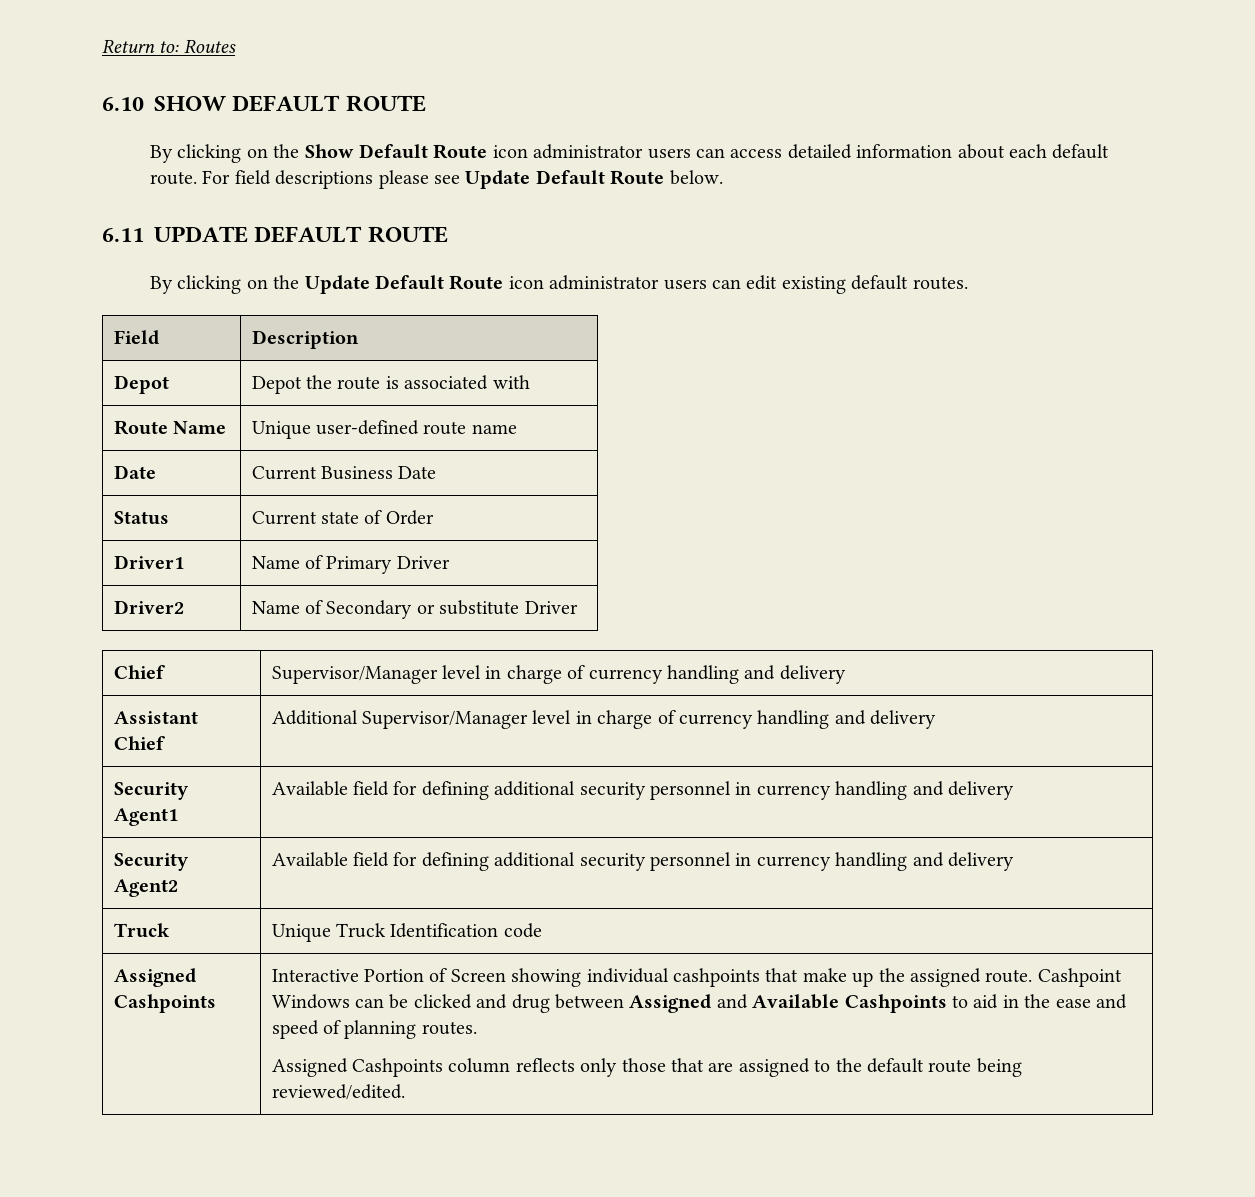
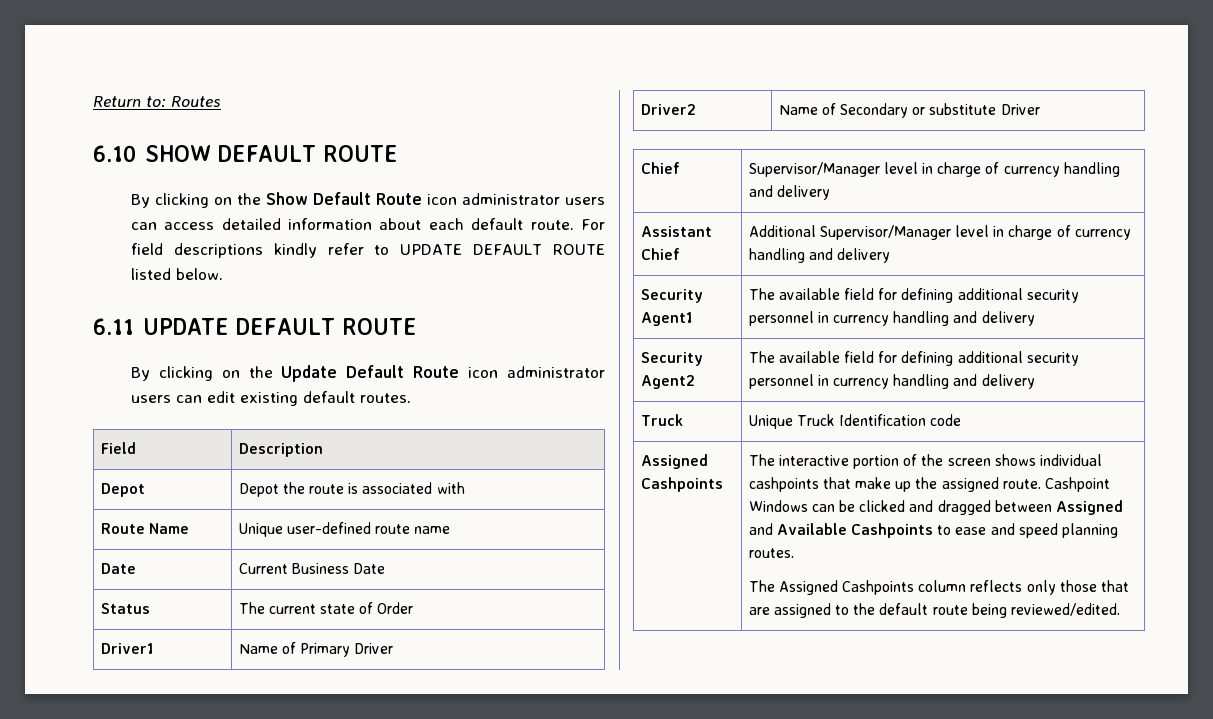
- For field descriptions please see Update Default Route below.
+ For field descriptions kindly refer to UPDATE DEFAULT ROUTE listed below.
- Status | Current state of Order
+ Status | The current state of Order
- Security Agent1 | Available field for defining additional security personnel in currency handling and delivery
+ Security Agent1 | The available field for defining additional security personnel in currency handling and delivery
- Security Agent2 | Available field for defining additional security personnel in currency handling and delivery
+ Security Agent2 | The available field for defining additional security personnel in currency handling and delivery
- Interactive Portion of Screen showing individual cashpoints that make up the assigned route.
+ The interactive portion of the screen shows individual cashpoints that make up the assigned route.
- Cashpoint Windows can be clicked and drug between Assigned and Available Cashpoints to aid in the ease and speed of planning routes.
+ Cashpoint Windows can be clicked and dragged between Assigned and Available Cashpoints to ease and speed planning routes.
- Assigned Cashpoints column reflects only those that are assigned to the default route being reviewed/edited.
+ The Assigned Cashpoints column reflects only those that are assigned to the default route being reviewed/edited.

